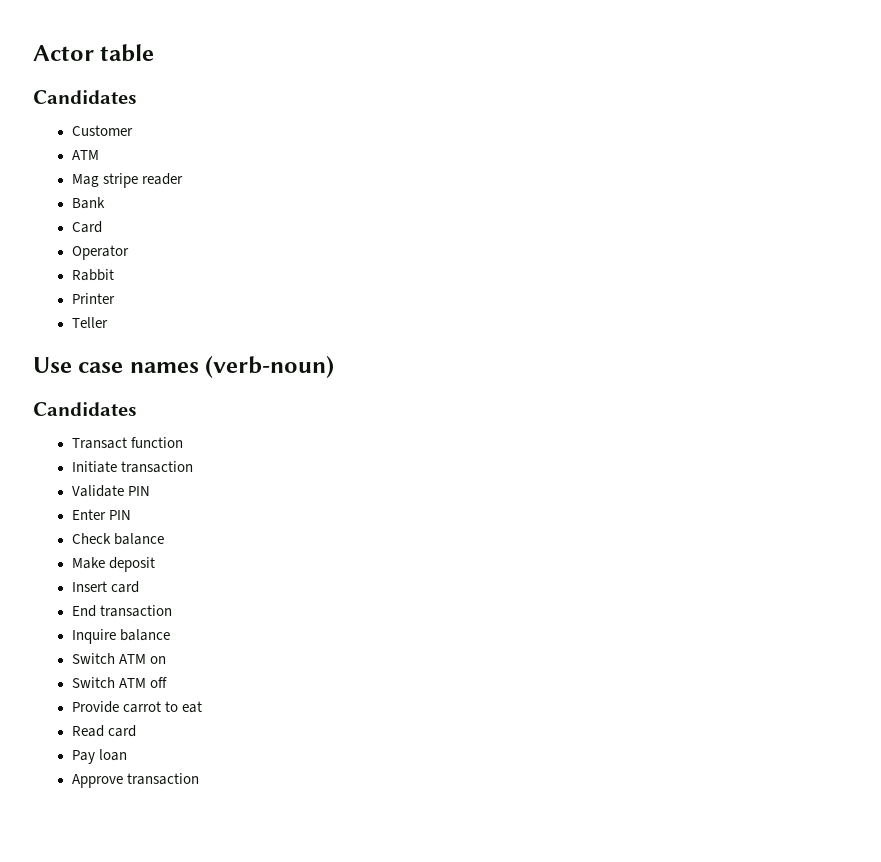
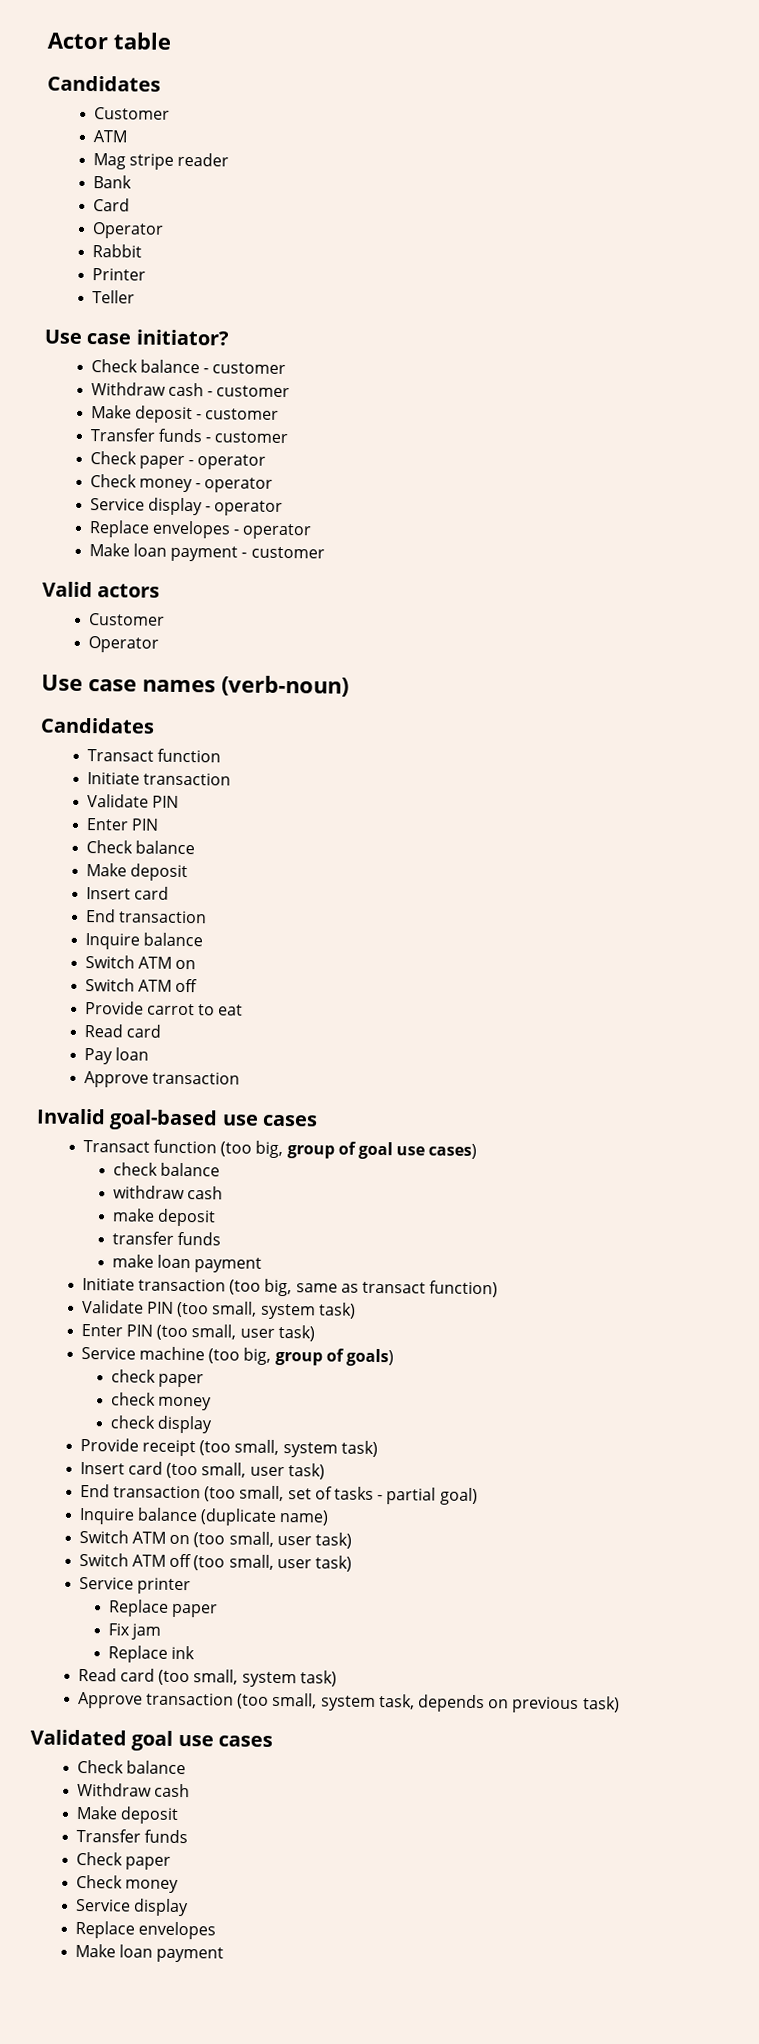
+ Use case initiator?
+ Check balance - customer
+ Withdraw cash - customer
+ Make deposit - customer
+ Transfer funds - customer
+ Check paper - operator
+ Check money - operator
+ Service display - operator
+ Replace envelopes - operator
+ Make loan payment - customer
+ Valid actors
+ Customer
+ Operator
+ Invalid goal-based use cases
+ Transact function (too big, group of goal use cases)
+ check balance
+ withdraw cash
+ make deposit
+ transfer funds
+ make loan payment
+ Initiate transaction (too big, same as transact function)
+ Validate PIN (too small, system task)
+ Enter PIN (too small, user task)
+ Service machine (too big, group of goals)
+ check paper
+ check money
+ check display
+ Provide receipt (too small, system task)
+ Insert card (too small, user task)
+ End transaction (too small, set of tasks - partial goal)
+ Inquire balance (duplicate name)
+ Switch ATM on (too small, user task)
+ Switch ATM off (too small, user task)
+ Service printer
+ Replace paper
+ Fix jam
+ Replace ink
+ Read card (too small, system task)
+ Approve transaction (too small, system task, depends on previous task)
+ Validated goal use cases
+ Check balance
+ Withdraw cash
+ Make deposit
+ Transfer funds
+ Check paper
+ Check money
+ Service display
+ Replace envelopes
+ Make loan payment

